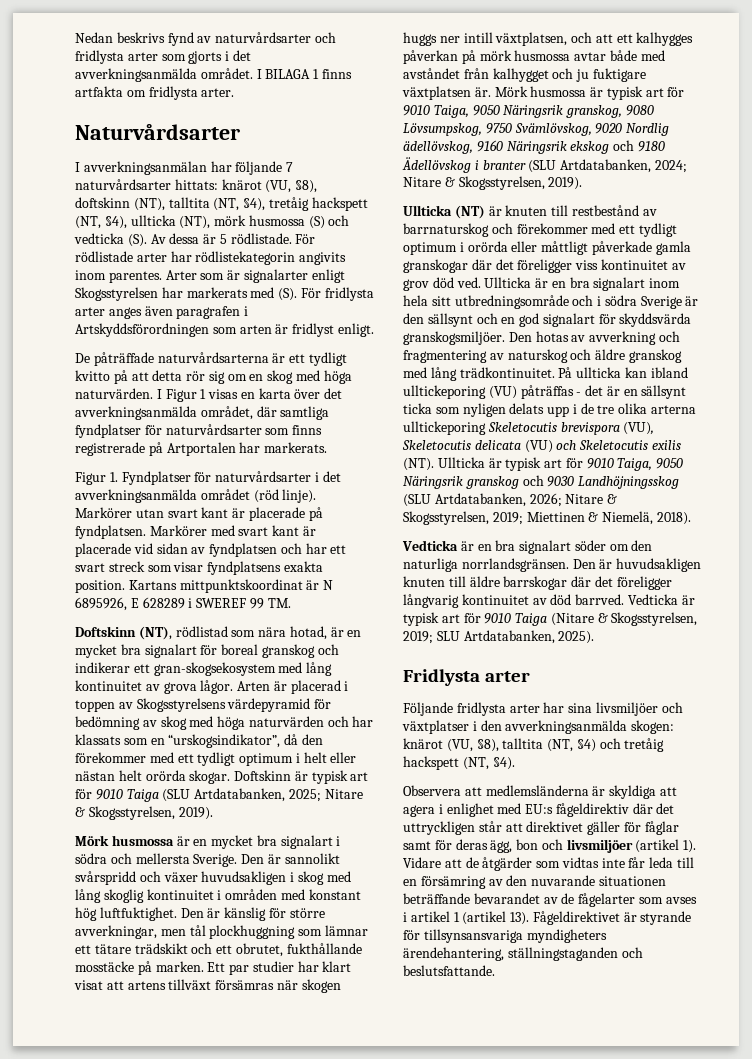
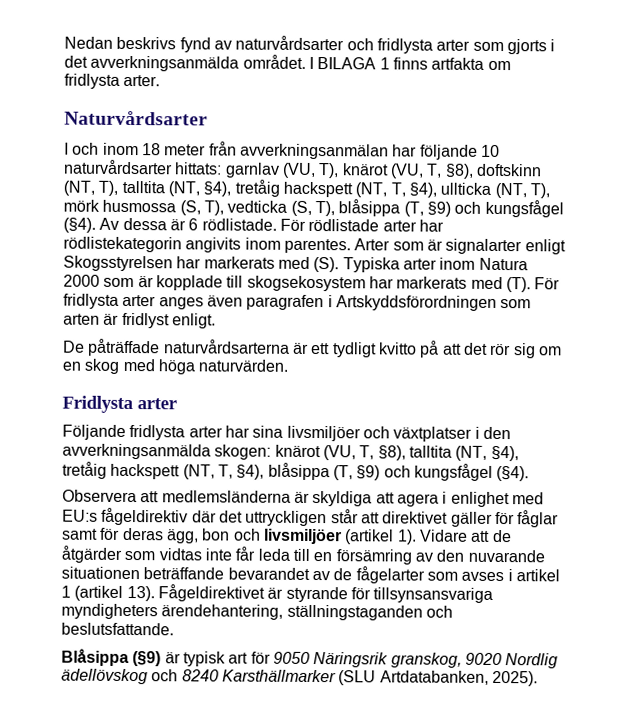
- I avverkningsanmälan har följande 7 naturvårdsarter hittats: knärot (VU, §8), doftskinn (NT), talltita (NT, §4), tretåig hackspett (NT, §4), ullticka (NT), mörk husmossa (S) och vedticka (S). Av dessa är 5 rödlistade.
+ I och inom 18 meter från avverkningsanmälan har följande 10 naturvårdsarter hittats: garnlav (VU, T), knärot (VU, T, §8), doftskinn (NT, T), talltita (NT, §4), tretåig hackspett (NT, T, §4), ullticka (NT, T), mörk husmossa (S, T), vedticka (S, T), blåsippa (T, §9) och kungsfågel (§4). Av dessa är 6 rödlistade.
- Arter som är signalarter enligt Skogsstyrelsen har markerats med (S). För fridlysta arter anges även paragrafen i Artskyddsförordningen som arten är fridlyst enligt.
+ Arter som är signalarter enligt Skogsstyrelsen har markerats med (S). Typiska arter inom Natura 2000 som är kopplade till skogsekosystem har markerats med (T). För fridlysta arter anges även paragrafen i Artskyddsförordningen som arten är fridlyst enligt.
- De påträffade naturvårdsarterna är ett tydligt kvitto på att detta rör sig om en skog med höga naturvärden. I Figur 1 visas en karta över det avverkningsanmälda området, där samtliga fyndplatser för naturvårdsarter som finns registrerade på Artportalen har markerats.
- Figur 1. Fyndplatser för naturvårdsarter i det avverkningsanmälda området (röd linje). Markörer utan svart kant är placerade på fyndplatsen. Markörer med svart kant är placerade vid sidan av fyndplatsen och har ett svart streck som visar fyndplatsens exakta position. Kartans mittpunktskoordinat är N 6895926, E 628289 i SWEREF 99 TM.
- Doftskinn (NT), rödlistad som nära hotad, är en mycket bra signalart för boreal granskog och indikerar ett gran-skogsekosystem med lång kontinuitet av grova lågor. Arten är placerad i toppen av Skogsstyrelsens värdepyramid för bedömning av skog med höga naturvärden och har klassats som en “urskogsindikator”, då den förekommer med ett tydligt optimum i helt eller nästan helt orörda skogar. Doftskinn är typisk art för 9010 Taiga (SLU Artdatabanken, 2025; Nitare & Skogsstyrelsen, 2019).
- Mörk husmossa är en mycket bra signalart i södra och mellersta Sverige. Den är sannolikt svårspridd och växer huvudsakligen i skog med lång skoglig kontinuitet i områden med konstant hög luftfuktighet. Den är känslig för större avverkningar, men tål plockhuggning som lämnar ett tätare trädskikt och ett obrutet, fukthållande mosstäcke på marken. Ett par studier har klart visat att artens tillväxt försämras när skogen huggs ner intill växtplatsen, och att ett kalhygges påverkan på mörk husmossa avtar både med avståndet från kalhygget och ju fuktigare växtplatsen är. Mörk husmossa är typisk art för 9010 Taiga, 9050 Näringsrik granskog, 9080 Lövsumpskog, 9750 Svämlövskog, 9020 Nordlig ädellövskog, 9160 Näringsrik ekskog och 9180 Ädellövskog i branter (SLU Artdatabanken, 2024; Nitare & Skogsstyrelsen, 2019).
- Ullticka (NT) är knuten till restbestånd av barrnaturskog och förekommer med ett tydligt optimum i orörda eller måttligt påverkade gamla granskogar där det föreligger viss kontinuitet av grov död ved. Ullticka är en bra signalart inom hela sitt utbredningsområde och i södra Sverige är den sällsynt och en god signalart för skyddsvärda granskogsmiljöer. Den hotas av avverkning och fragmentering av naturskog och äldre granskog med lång trädkontinuitet. På ullticka kan ibland ulltickeporing (VU) påträffas - det är en sällsynt ticka som nyligen delats upp i de tre olika arterna ulltickeporing Skeletocutis brevispora (VU), Skeletocutis delicata (VU) och Skeletocutis exilis (NT). Ullticka är typisk art för 9010 Taiga, 9050 Näringsrik granskog och 9030 Landhöjningsskog (SLU Artdatabanken, 2026; Nitare & Skogsstyrelsen, 2019; Miettinen & Niemelä, 2018).
- Vedticka är en bra signalart söder om den naturliga norrlandsgränsen. Den är huvudsakligen knuten till äldre barrskogar där det föreligger långvarig kontinuitet av död barrved. Vedticka är typisk art för 9010 Taiga (Nitare & Skogsstyrelsen, 2019; SLU Artdatabanken, 2025).
+ De påträffade naturvårdsarterna är ett tydligt kvitto på att det rör sig om en skog med höga naturvärden.
- Följande fridlysta arter har sina livsmiljöer och växtplatser i den avverkningsanmälda skogen: knärot (VU, §8), talltita (NT, §4) och tretåig hackspett (NT, §4).
+ Följande fridlysta arter har sina livsmiljöer och växtplatser i den avverkningsanmälda skogen: knärot (VU, T, §8), talltita (NT, §4), tretåig hackspett (NT, T, §4), blåsippa (T, §9) och kungsfågel (§4).
+ Blåsippa (§9) är typisk art för 9050 Näringsrik granskog, 9020 Nordlig ädellövskog och 8240 Karsthällmarker (SLU Artdatabanken, 2025).

